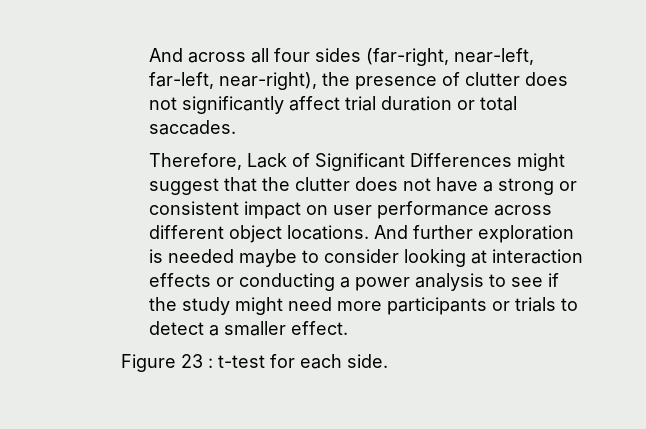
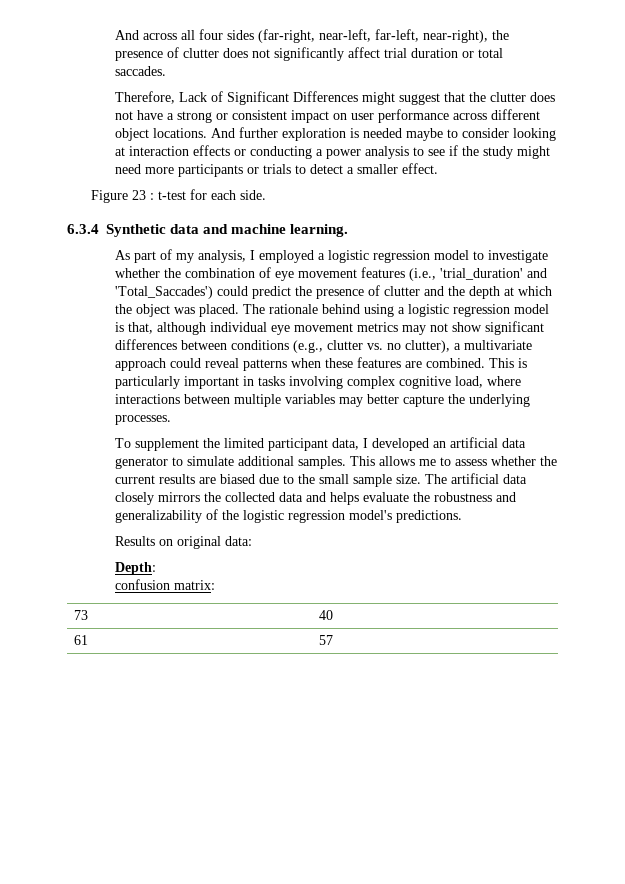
+ 6.3.4 Synthetic data and machine learning.
+ As part of my analysis, I employed a logistic regression model to investigate whether the combination of eye movement features (i.e., 'trial_duration' and 'Total_Saccades') could predict the presence of clutter and the depth at which the object was placed. The rationale behind using a logistic regression model is that, although individual eye movement metrics may not show significant differences between conditions (e.g., clutter vs. no clutter), a multivariate approach could reveal patterns when these features are combined. This is particularly important in tasks involving complex cognitive load, where interactions between multiple variables may better capture the underlying processes.
+ To supplement the limited participant data, I developed an artificial data generator to simulate additional samples. This allows me to assess whether the current results are biased due to the small sample size. The artificial data closely mirrors the collected data and helps evaluate the robustness and generalizability of the logistic regression model's predictions.
+ Results on original data:
+ Depth:
+ confusion matrix:
+ 73 | 40
+ 61 | 57

